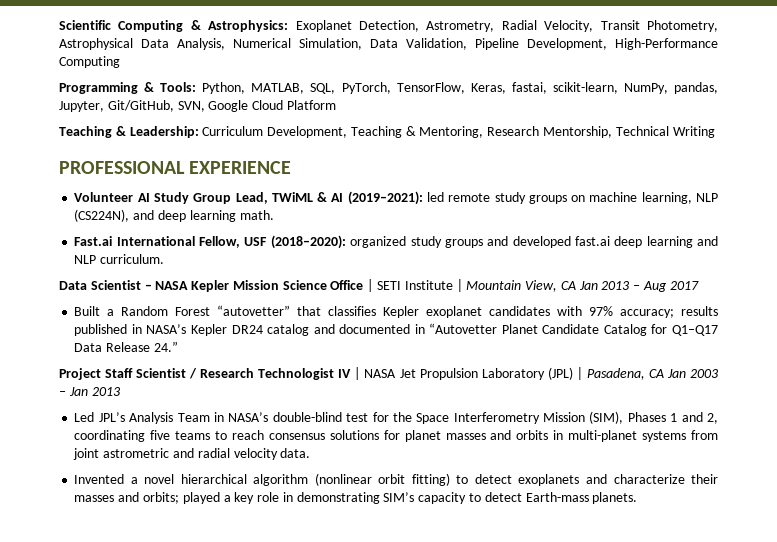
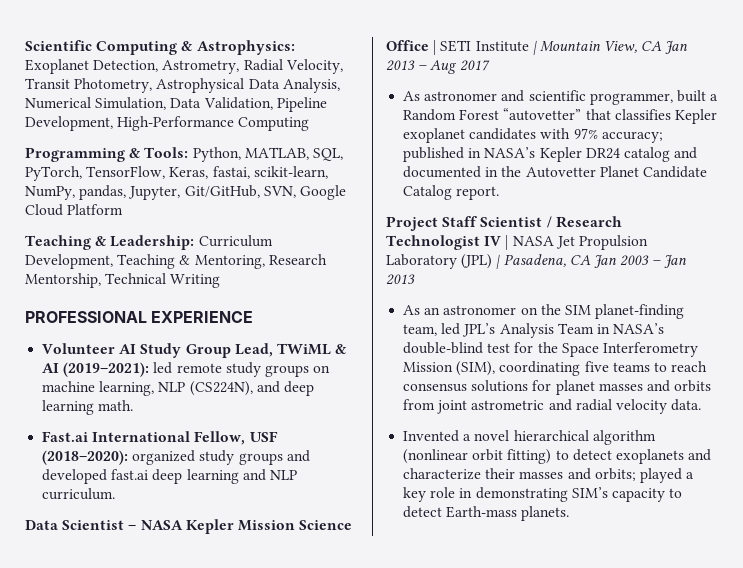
- Built a Random Forest “autovetter” that classifies Kepler exoplanet candidates with 97% accuracy; results published in NASA’s Kepler DR24 catalog and documented in “Autovetter Planet Candidate Catalog for Q1–Q17 Data Release 24.”
+ As astronomer and scientific programmer, built a Random Forest “autovetter” that classifies Kepler exoplanet candidates with 97% accuracy; published in NASA’s Kepler DR24 catalog and documented in the Autovetter Planet Candidate Catalog report.
- Led JPL’s Analysis Team in NASA’s double-blind test for the Space Interferometry Mission (SIM), Phases 1 and 2, coordinating five teams to reach consensus solutions for planet masses and orbits in multi-planet systems from joint astrometric and radial velocity data.
+ As an astronomer on the SIM planet-finding team, led JPL’s Analysis Team in NASA’s double-blind test for the Space Interferometry Mission (SIM), coordinating five teams to reach consensus solutions for planet masses and orbits from joint astrometric and radial velocity data.

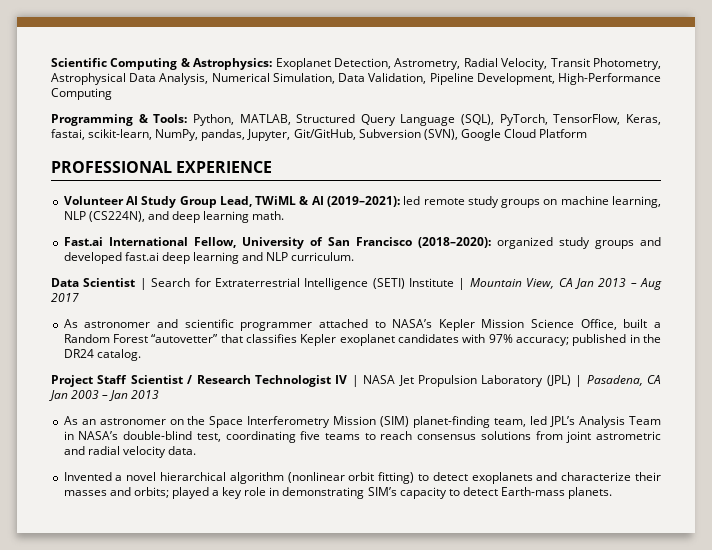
- Programming & Tools: Python, MATLAB, SQL, PyTorch, TensorFlow, Keras, fastai, scikit-learn, NumPy, pandas, Jupyter, Git/GitHub, SVN, Google Cloud Platform
+ Programming & Tools: Python, MATLAB, Structured Query Language (SQL), PyTorch, TensorFlow, Keras, fastai, scikit-learn, NumPy, pandas, Jupyter, Git/GitHub, Subversion (SVN), Google Cloud Platform
- Teaching & Leadership: Curriculum Development, Teaching & Mentoring, Research Mentorship, Technical Writing
- Fast.ai International Fellow, USF (2018–2020): organized study groups and developed fast.ai deep learning and NLP curriculum.
+ Fast.ai International Fellow, University of San Francisco (2018–2020): organized study groups and developed fast.ai deep learning and NLP curriculum.
- Data Scientist – NASA Kepler Mission Science Office | SETI Institute | Mountain View, CA Jan 2013 – Aug 2017
+ Data Scientist | Search for Extraterrestrial Intelligence (SETI) Institute | Mountain View, CA Jan 2013 – Aug 2017
- As astronomer and scientific programmer, built a Random Forest “autovetter” that classifies Kepler exoplanet candidates with 97% accuracy; published in NASA’s Kepler DR24 catalog and documented in the Autovetter Planet Candidate Catalog report.
+ As astronomer and scientific programmer attached to NASA’s Kepler Mission Science Office, built a Random Forest “autovetter” that classifies Kepler exoplanet candidates with 97% accuracy; published in the DR24 catalog.
- As an astronomer on the SIM planet-finding team, led JPL’s Analysis Team in NASA’s double-blind test for the Space Interferometry Mission (SIM), coordinating five teams to reach consensus solutions for planet masses and orbits from joint astrometric and radial velocity data.
+ As an astronomer on the Space Interferometry Mission (SIM) planet-finding team, led JPL’s Analysis Team in NASA’s double-blind test, coordinating five teams to reach consensus solutions from joint astrometric and radial velocity data.

